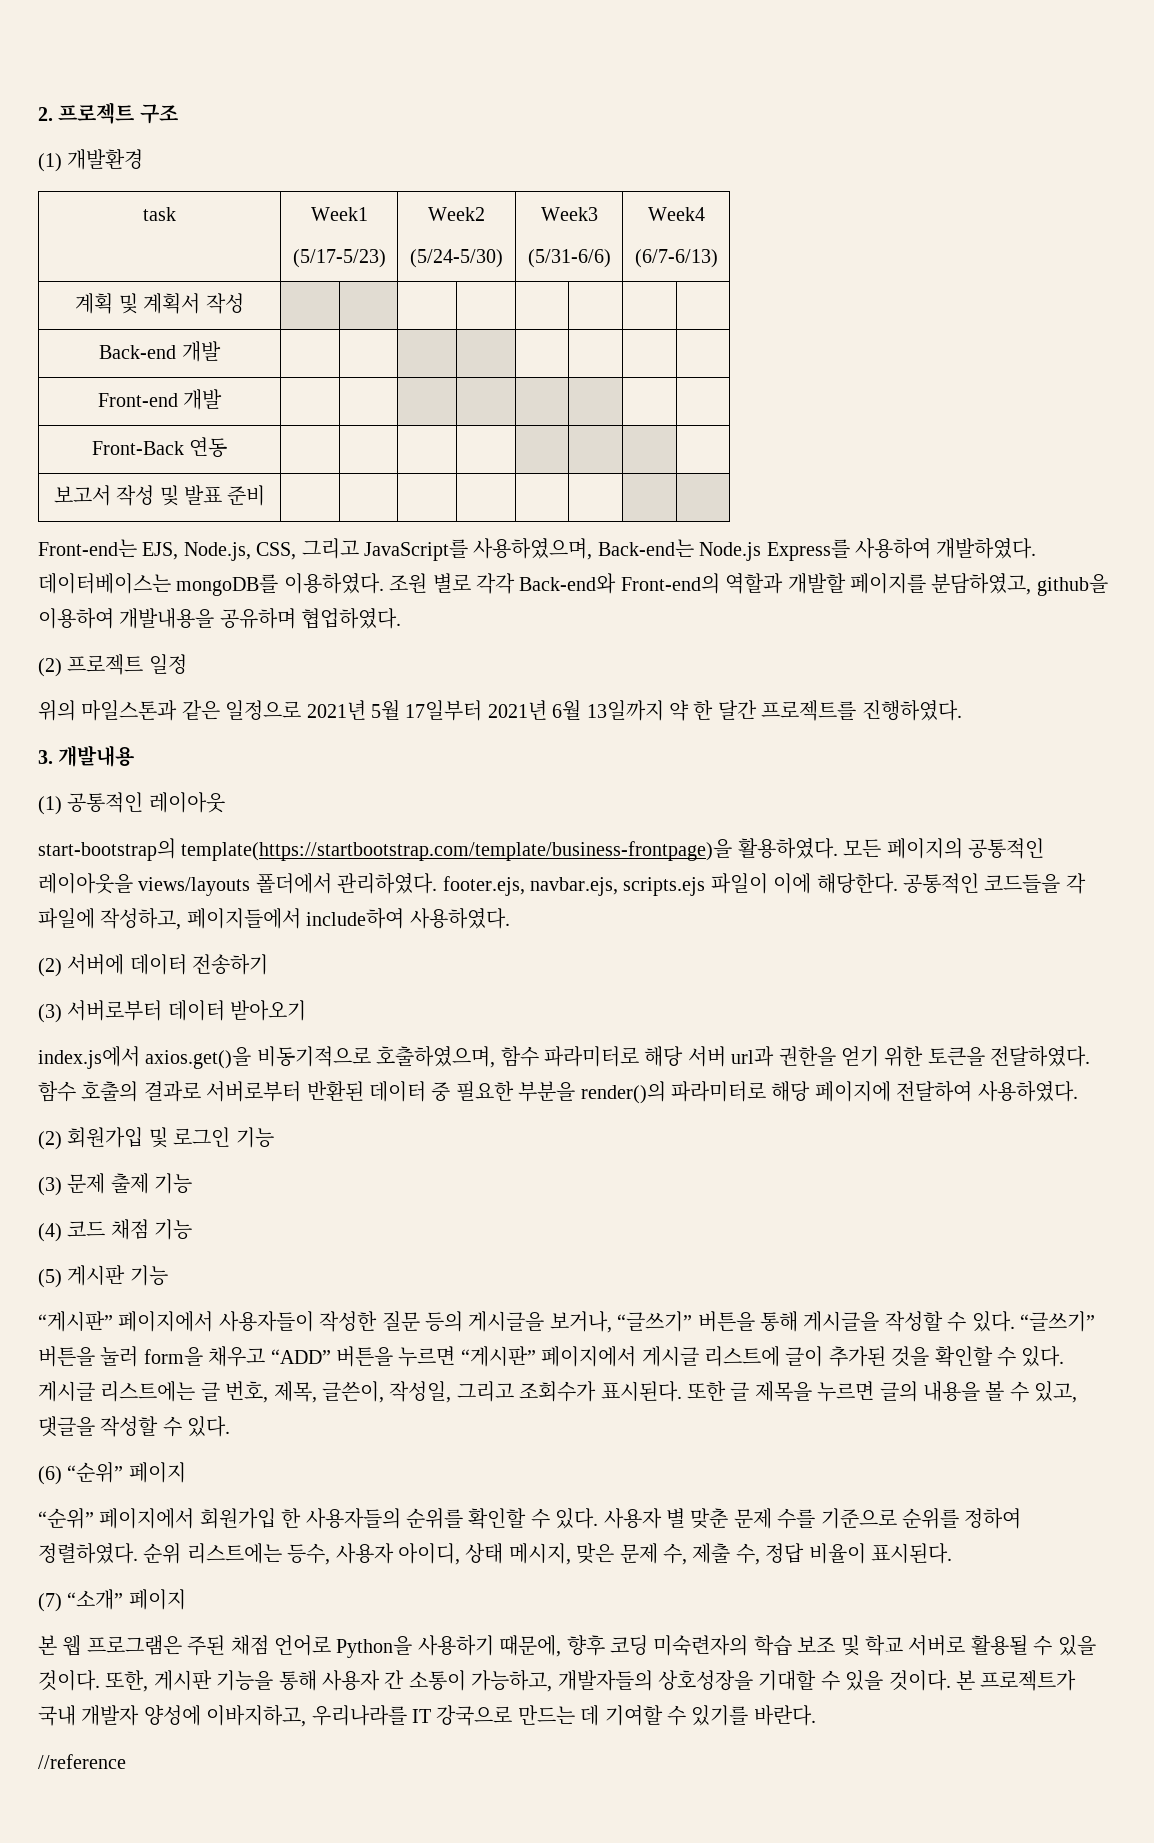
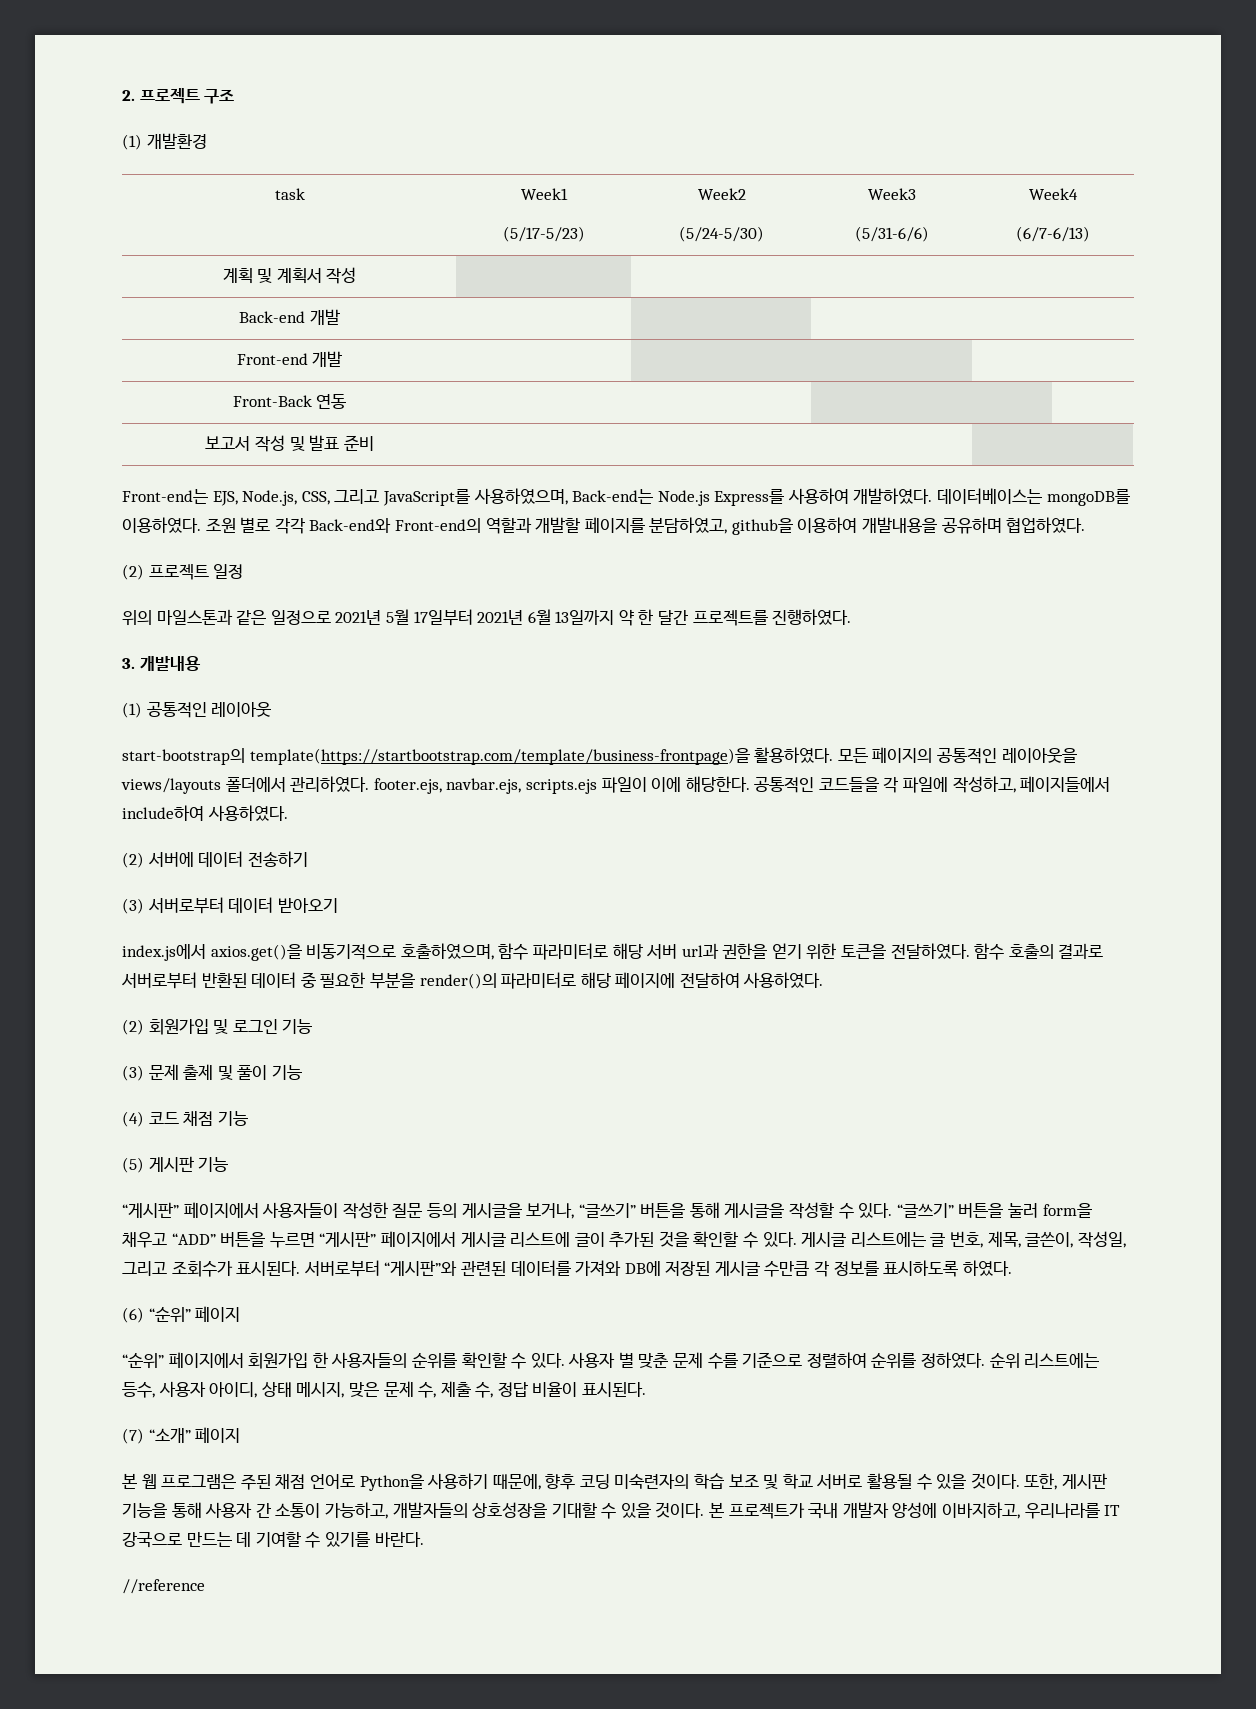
- (3) 문제 출제 기능
+ (3) 문제 출제 및 풀이 기능
- 또한 글 제목을 누르면 글의 내용을 볼 수 있고, 댓글을 작성할 수 있다.
+ 서버로부터 “게시판”와 관련된 데이터를 가져와 DB에 저장된 게시글 수만큼 각 정보를 표시하도록 하였다.
- 사용자 별 맞춘 문제 수를 기준으로 순위를 정하여 정렬하였다.
+ 사용자 별 맞춘 문제 수를 기준으로 정렬하여 순위를 정하였다.

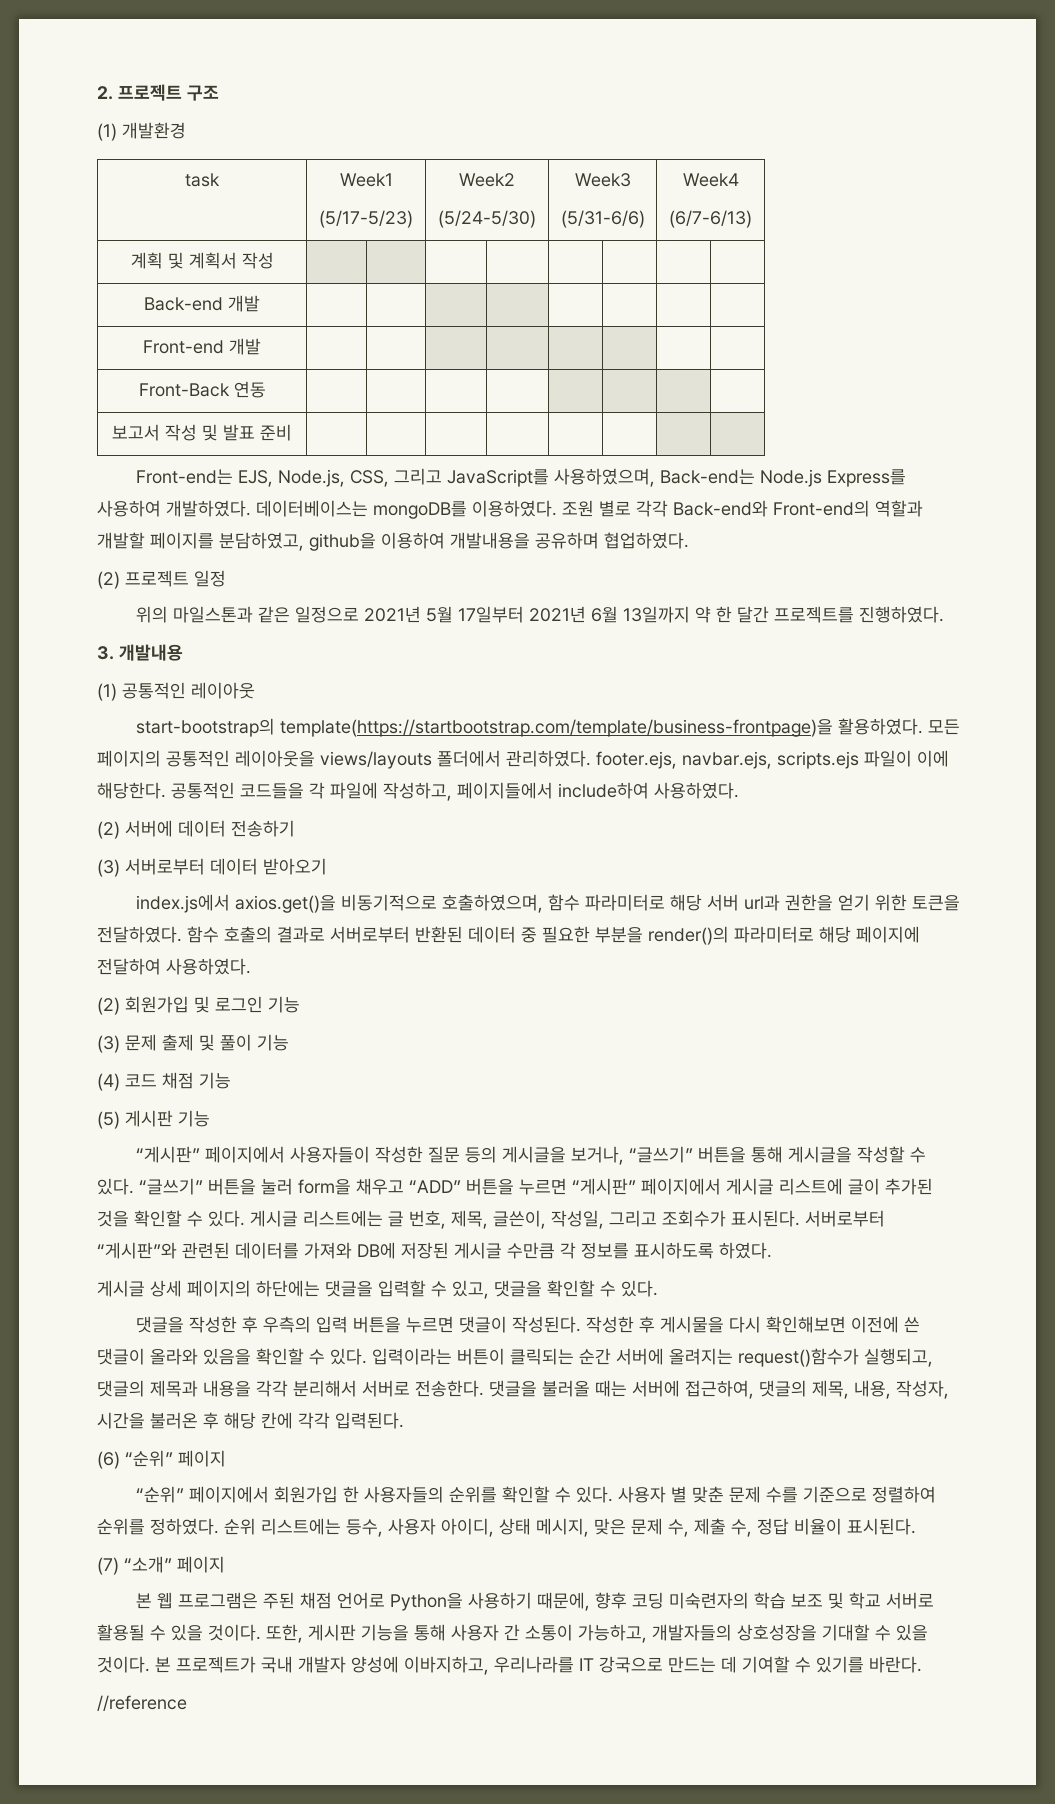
+ 게시글 상세 페이지의 하단에는 댓글을 입력할 수 있고, 댓글을 확인할 수 있다.
+ 댓글을 작성한 후 우측의 입력 버튼을 누르면 댓글이 작성된다. 작성한 후 게시물을 다시 확인해보면 이전에 쓴 댓글이 올라와 있음을 확인할 수 있다. 입력이라는 버튼이 클릭되는 순간 서버에 올려지는 request()함수가 실행되고, 댓글의 제목과 내용을 각각 분리해서 서버로 전송한다. 댓글을 불러올 때는 서버에 접근하여, 댓글의 제목, 내용, 작성자, 시간을 불러온 후 해당 칸에 각각 입력된다.

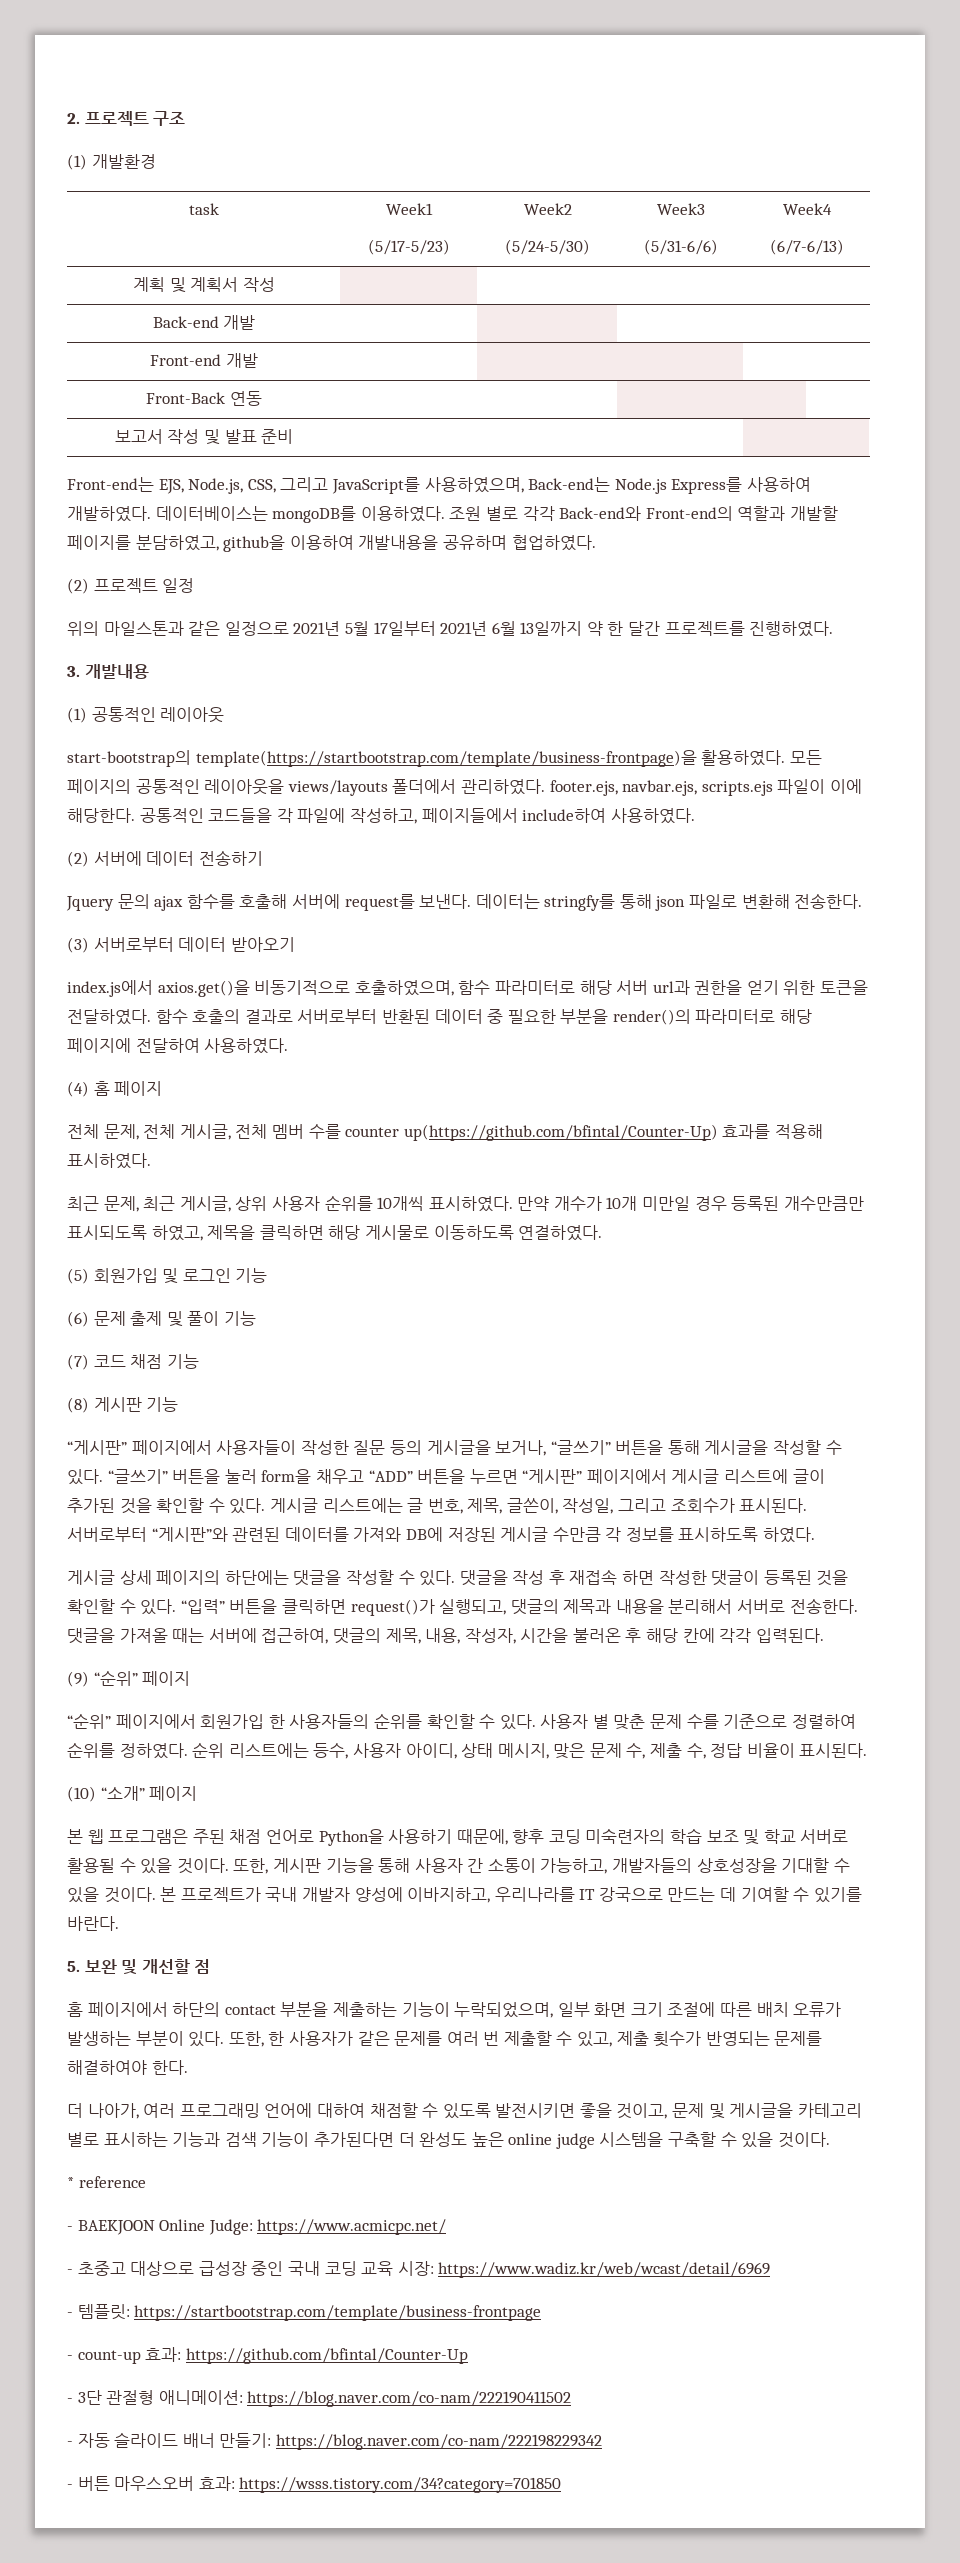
+ Jquery 문의 ajax 함수를 호출해 서버에 request를 보낸다. 데이터는 stringfy를 통해 json 파일로 변환해 전송한다.
- (2) 회원가입 및 로그인 기능
+ (4) 홈 페이지
+ 전체 문제, 전체 게시글, 전체 멤버 수를 counter up(https://github.com/bfintal/Counter-Up) 효과를 적용해 표시하였다.
+ 최근 문제, 최근 게시글, 상위 사용자 순위를 10개씩 표시하였다. 만약 개수가 10개 미만일 경우 등록된 개수만큼만 표시되도록 하였고, 제목을 클릭하면 해당 게시물로 이동하도록 연결하였다.
+ (5) 회원가입 및 로그인 기능
- (3) 문제 출제 및 풀이 기능
+ (6) 문제 출제 및 풀이 기능
- (4) 코드 채점 기능
+ (7) 코드 채점 기능
- (5) 게시판 기능
+ (8) 게시판 기능
- 게시글 상세 페이지의 하단에는 댓글을 입력할 수 있고, 댓글을 확인할 수 있다.
- 댓글을 작성한 후 우측의 입력 버튼을 누르면 댓글이 작성된다. 작성한 후 게시물을 다시 확인해보면 이전에 쓴 댓글이 올라와 있음을 확인할 수 있다. 입력이라는 버튼이 클릭되는 순간 서버에 올려지는 request()함수가 실행되고, 댓글의 제목과 내용을 각각 분리해서 서버로 전송한다.
+ 게시글 상세 페이지의 하단에는 댓글을 작성할 수 있다. 댓글을 작성 후 재접속 하면 작성한 댓글이 등록된 것을 확인할 수 있다. “입력” 버튼을 클릭하면 request()가 실행되고, 댓글의 제목과 내용을 분리해서 서버로 전송한다.
- 댓글을 불러올 때는 서버에 접근하여, 댓글의 제목, 내용, 작성자, 시간을 불러온 후 해당 칸에 각각 입력된다.
+ 댓글을 가져올 때는 서버에 접근하여, 댓글의 제목, 내용, 작성자, 시간을 불러온 후 해당 칸에 각각 입력된다.
- (6) “순위” 페이지
+ (9) “순위” 페이지
- (7) “소개” 페이지
+ (10) “소개” 페이지
- //reference
+ 5. 보완 및 개선할 점
+ 홈 페이지에서 하단의 contact 부분을 제출하는 기능이 누락되었으며, 일부 화면 크기 조절에 따른 배치 오류가 발생하는 부분이 있다. 또한, 한 사용자가 같은 문제를 여러 번 제출할 수 있고, 제출 횟수가 반영되는 문제를 해결하여야 한다.
+ 더 나아가, 여러 프로그래밍 언어에 대하여 채점할 수 있도록 발전시키면 좋을 것이고, 문제 및 게시글을 카테고리 별로 표시하는 기능과 검색 기능이 추가된다면 더 완성도 높은 online judge 시스템을 구축할 수 있을 것이다.
+ * reference
+ - BAEKJOON Online Judge: https://www.acmicpc.net/
+ - 초중고 대상으로 급성장 중인 국내 코딩 교육 시장: https://www.wadiz.kr/web/wcast/detail/6969
+ - 템플릿: https://startbootstrap.com/template/business-frontpage
+ - count-up 효과: https://github.com/bfintal/Counter-Up
+ - 3단 관절형 애니메이션: https://blog.naver.com/co-nam/222190411502
+ - 자동 슬라이드 배너 만들기: https://blog.naver.com/co-nam/222198229342
+ - 버튼 마우스오버 효과: https://wsss.tistory.com/34?category=701850

